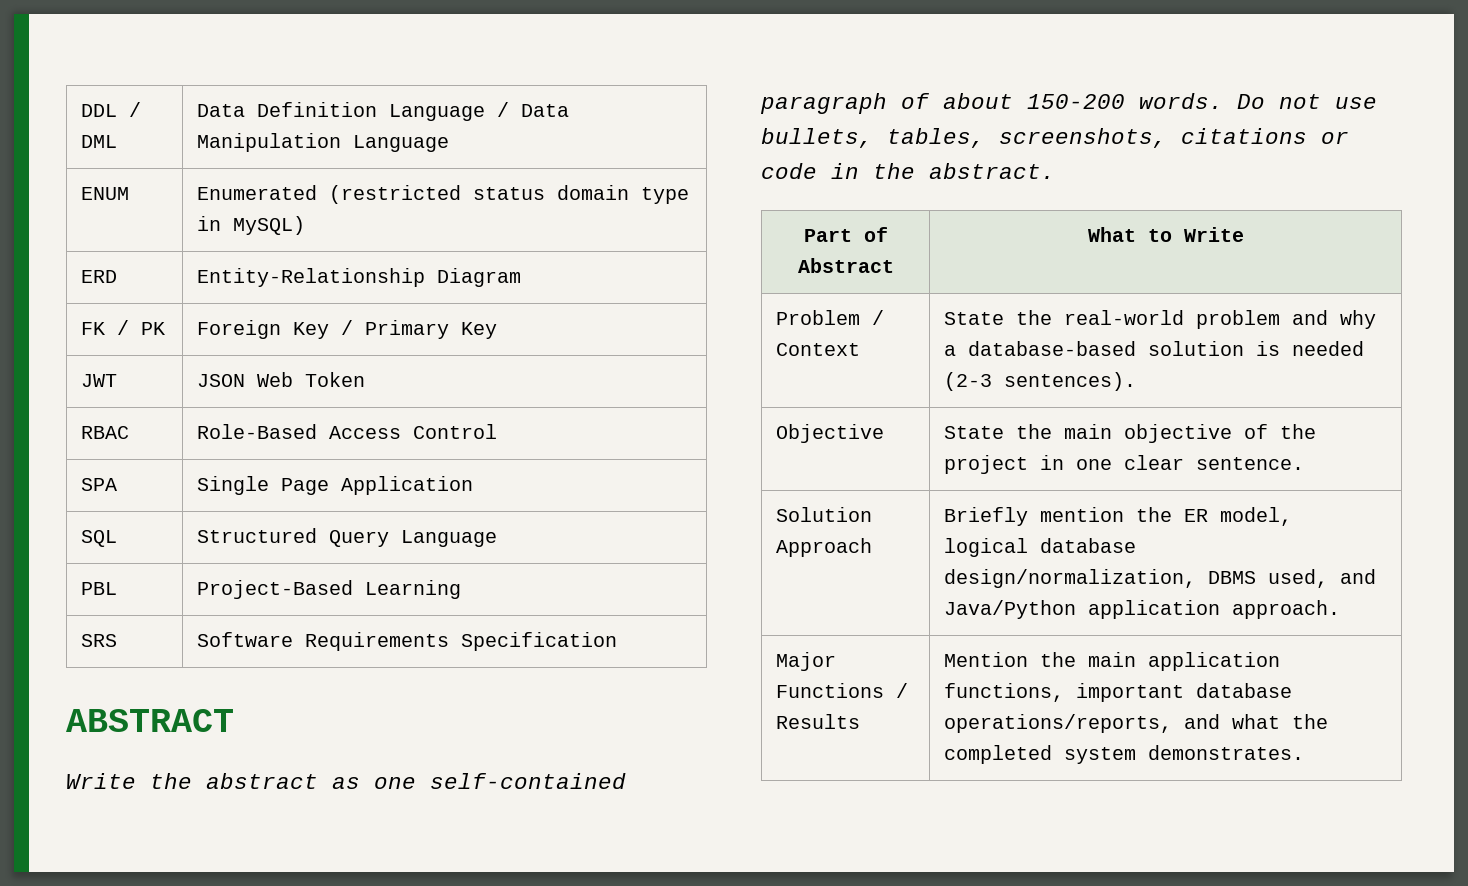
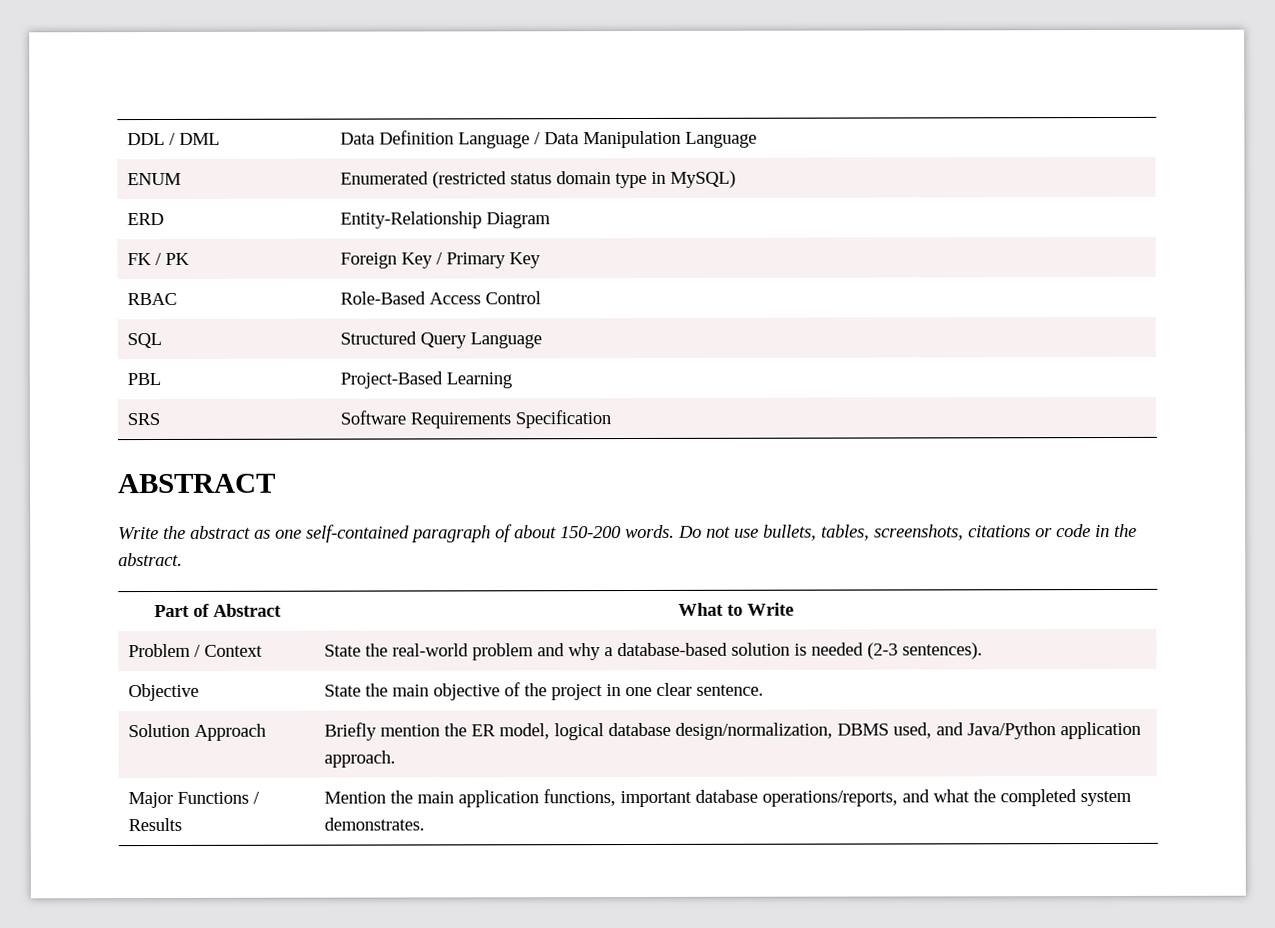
- JWT | JSON Web Token
- SPA | Single Page Application

